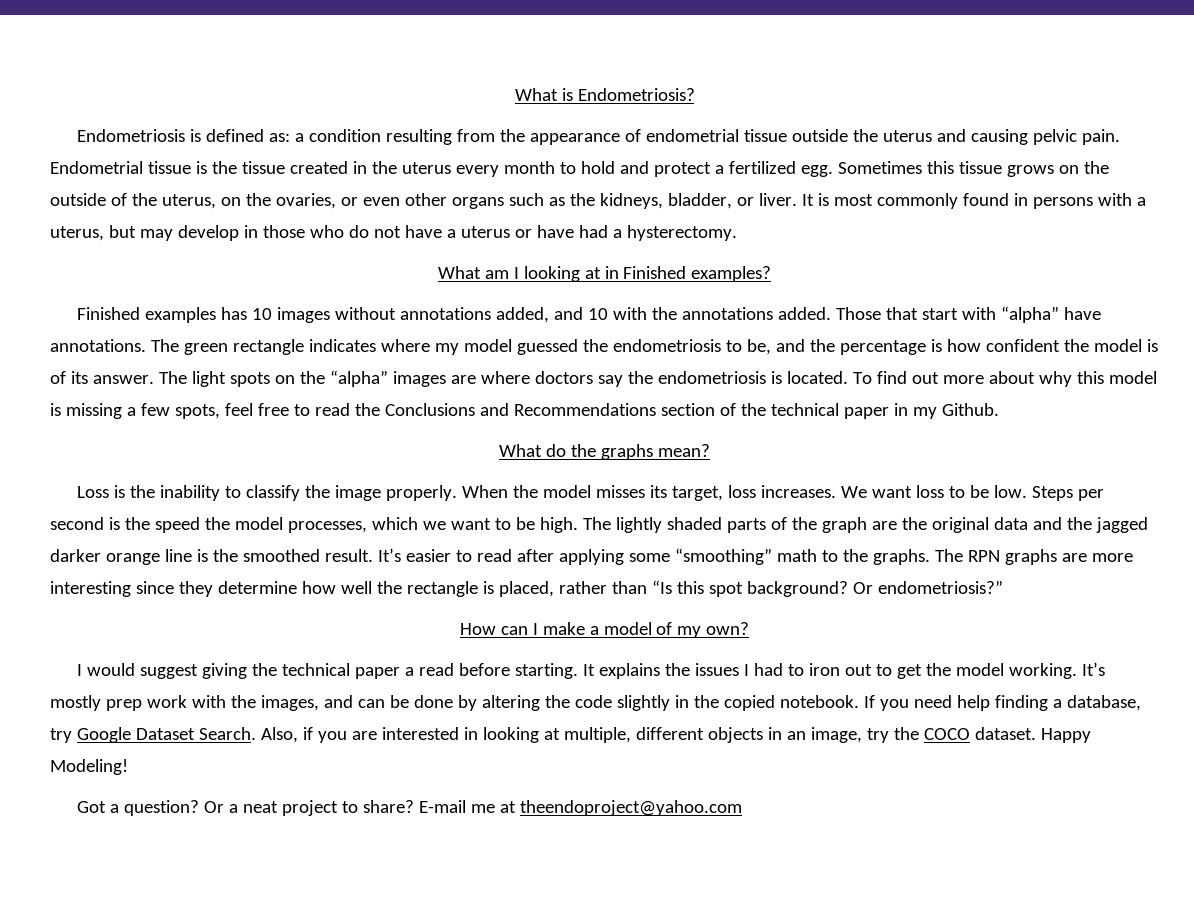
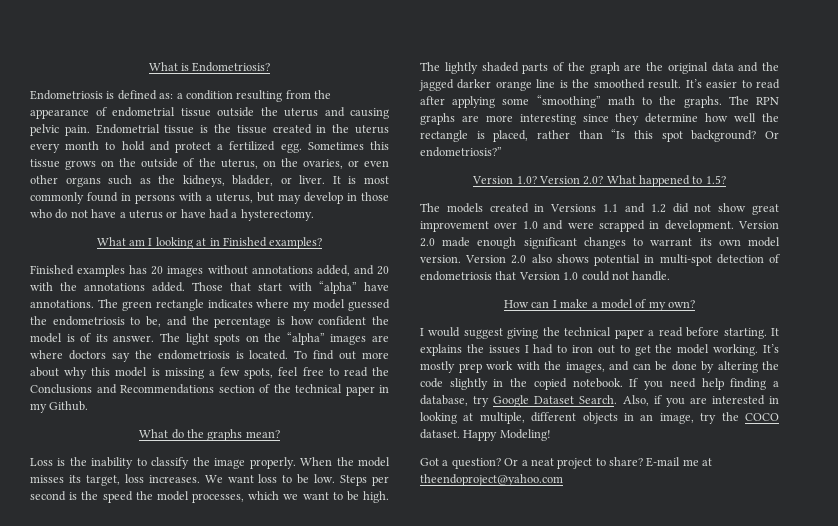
- Finished examples has 10 images without annotations added, and 10 with the annotations added.
+ Finished examples has 20 images without annotations added, and 20 with the annotations added.
+ Version 1.0? Version 2.0? What happened to 1.5?
+ The models created in Versions 1.1 and 1.2 did not show great improvement over 1.0 and were scrapped in development. Version 2.0 made enough significant changes to warrant its own model version. Version 2.0 also shows potential in multi-spot detection of endometriosis that Version 1.0 could not handle.

